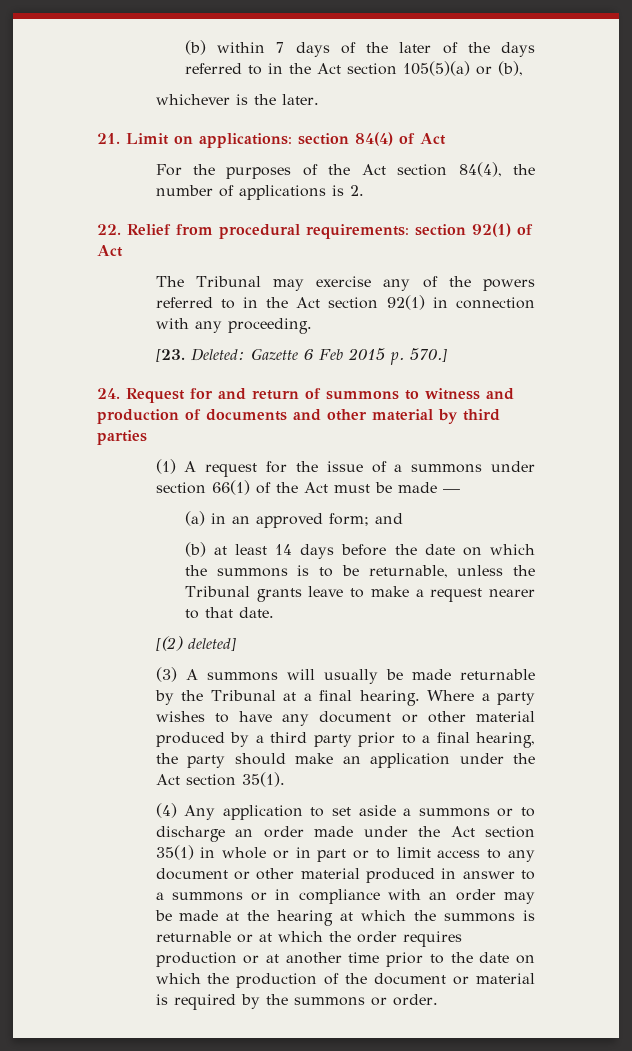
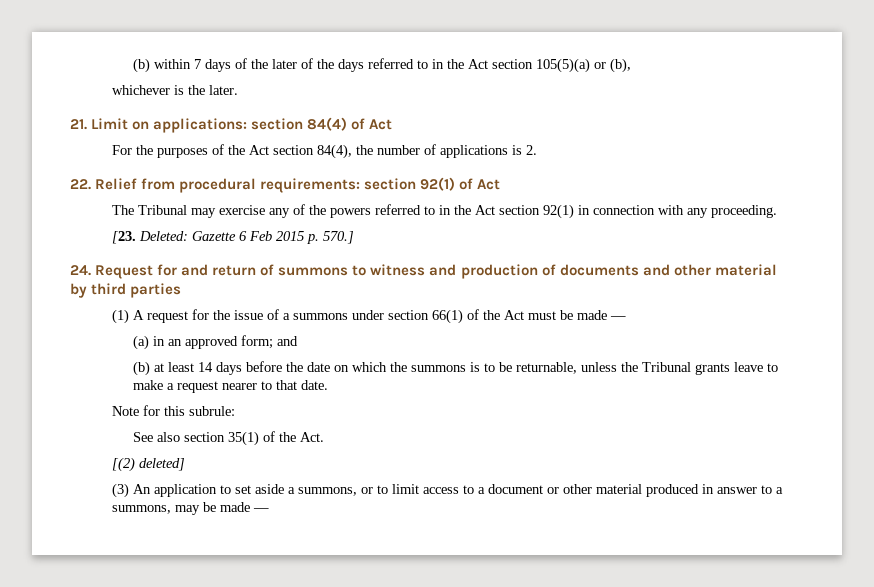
+ Note for this subrule:
+ See also section 35(1) of the Act.
  [(2) deleted]
- (3) A summons will usually be made returnable by the Tribunal at a final hearing. Where a party wishes to have any document or other material produced by a third party prior to a final hearing, the party should make an application under the Act section 35(1).
- (4) Any application to set aside a summons or to discharge an order made under the Act section 35(1) in whole or in part or to limit access to any document or other material produced in answer to a summons or in compliance with an order may be made at the hearing at which the summons is returnable or at which the order requires production or at another time prior to the date on which the production of the document or material is required by the summons or order.
+ (3) An application to set aside a summons, or to limit access to a document or other material produced in answer to a summons, may be made —

